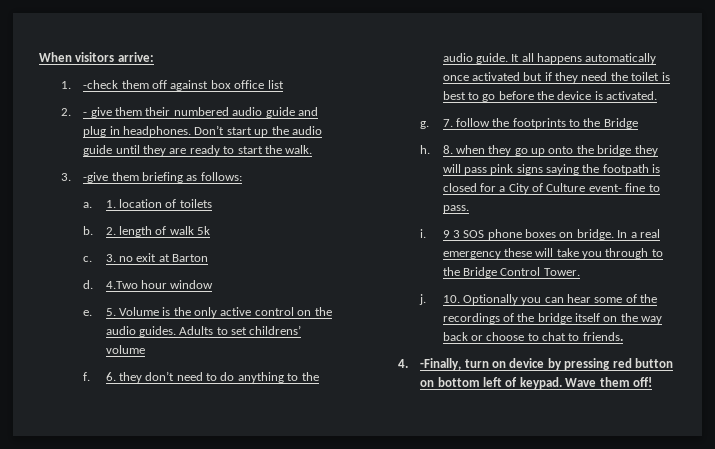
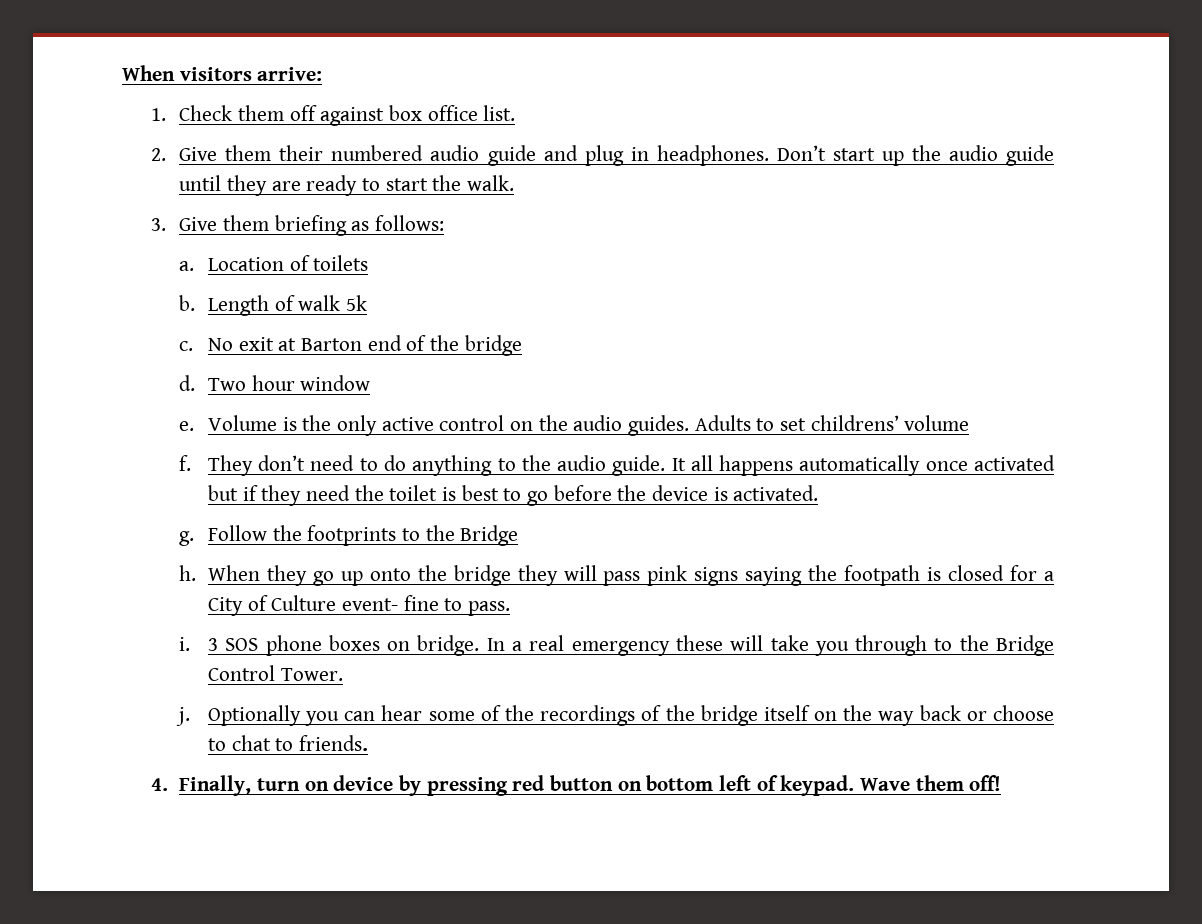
- 1. -check them off against box office list
- 2. - give them their numbered audio guide and plug in headphones.
+ 1. Check them off against box office list.
+ 2. Give them their numbered audio guide and plug in headphones.
- 3. -give them briefing as follows:
+ 3. Give them briefing as follows:
- 1. location of toilets
+ Location of toilets
- 2. length of walk 5k
+ Length of walk 5k
- 3. no exit at Barton
+ No exit at Barton end of the bridge
- 4.Two hour window
+ Two hour window
- 5. Volume is the only active control on the audio guides.
+ Volume is the only active control on the audio guides.
- 6. they don’t need to do anything to the audio guide.
+ They don’t need to do anything to the audio guide.
- 7. follow the footprints to the Bridge
+ Follow the footprints to the Bridge
- 8. when they go up onto the bridge they will pass pink signs saying the footpath is closed for a City of Culture event- fine to pass.
+ When they go up onto the bridge they will pass pink signs saying the footpath is closed for a City of Culture event- fine to pass.
- 9 3 SOS phone boxes on bridge.
+ 3 SOS phone boxes on bridge.
- 10. Optionally you can hear some of the recordings of the bridge itself on the way back or choose to chat to friends.
+ Optionally you can hear some of the recordings of the bridge itself on the way back or choose to chat to friends.
- 4. -Finally, turn on device by pressing red button on bottom left of keypad.
+ 4. Finally, turn on device by pressing red button on bottom left of keypad.

